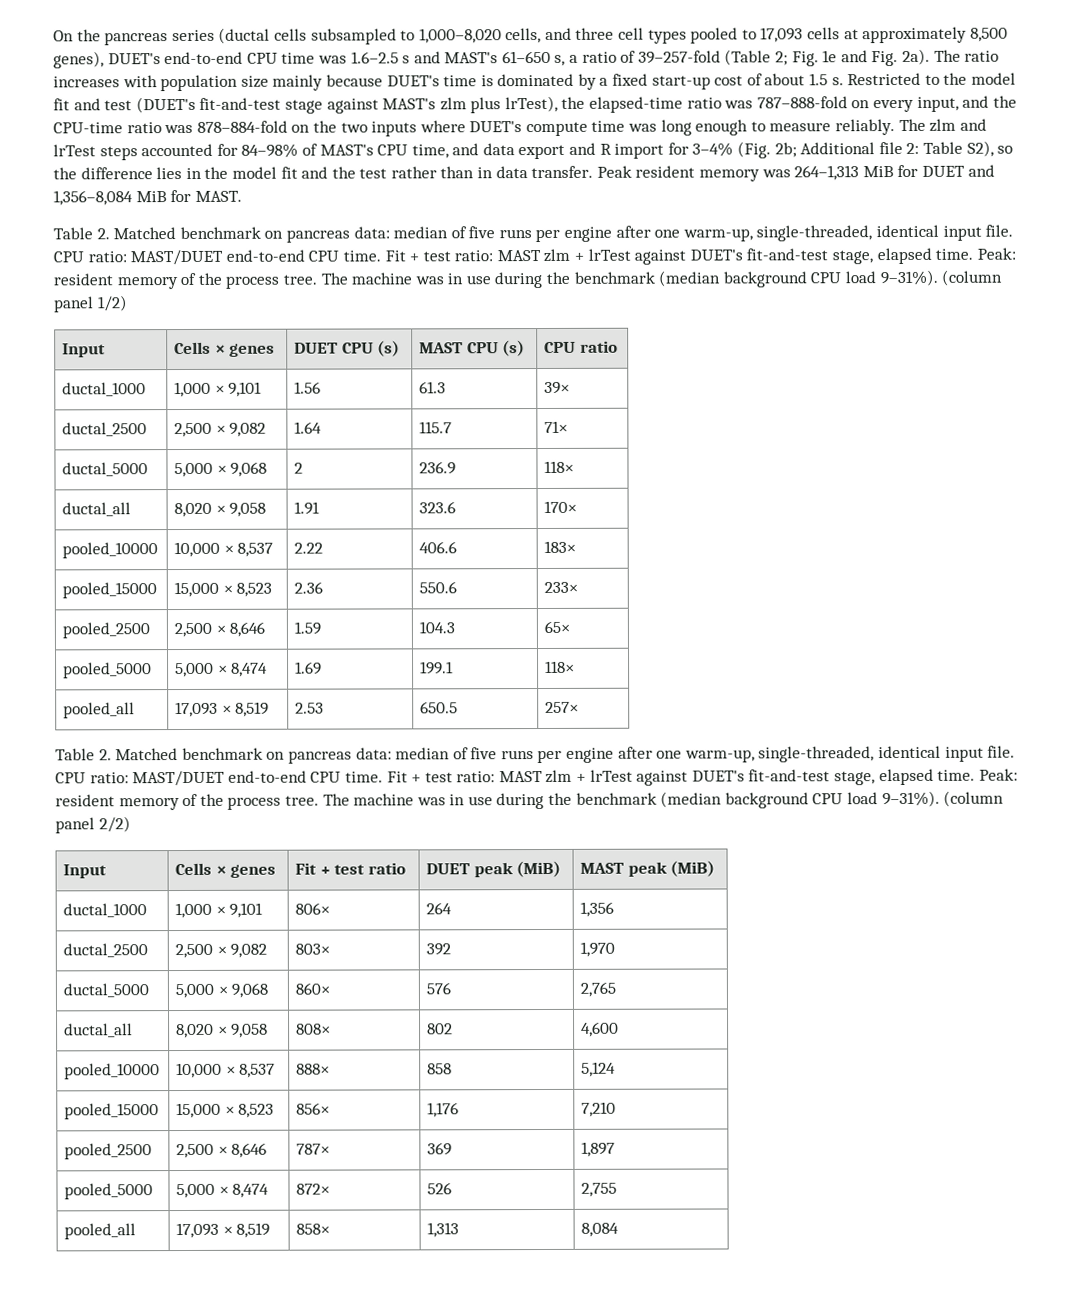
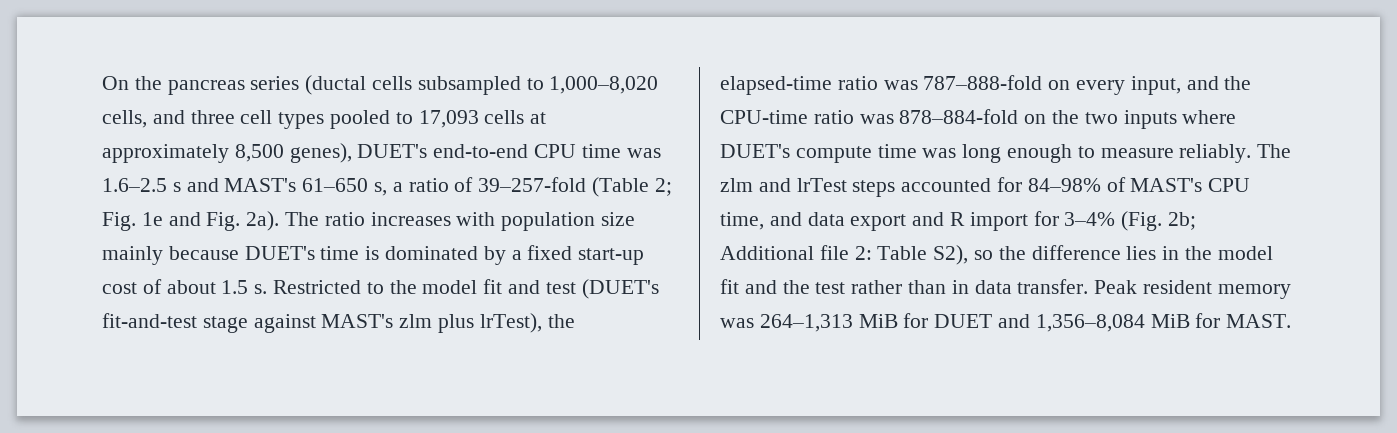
- Table 2. Matched benchmark on pancreas data: median of five runs per engine after one warm-up, single-threaded, identical input file. CPU ratio: MAST/DUET end-to-end CPU time. Fit + test ratio: MAST zlm + lrTest against DUET's fit-and-test stage, elapsed time. Peak: resident memory of the process tree. The machine was in use during the benchmark (median background CPU load 9–31%). (column panel 1/2)
- Input | Cells × genes | DUET CPU (s) | MAST CPU (s) | CPU ratio
- ductal_1000 | 1,000 × 9,101 | 1.56 | 61.3 | 39×
- ductal_2500 | 2,500 × 9,082 | 1.64 | 115.7 | 71×
- ductal_5000 | 5,000 × 9,068 | 2 | 236.9 | 118×
- ductal_all | 8,020 × 9,058 | 1.91 | 323.6 | 170×
- pooled_10000 | 10,000 × 8,537 | 2.22 | 406.6 | 183×
- pooled_15000 | 15,000 × 8,523 | 2.36 | 550.6 | 233×
- pooled_2500 | 2,500 × 8,646 | 1.59 | 104.3 | 65×
- pooled_5000 | 5,000 × 8,474 | 1.69 | 199.1 | 118×
- pooled_all | 17,093 × 8,519 | 2.53 | 650.5 | 257×
- Table 2. Matched benchmark on pancreas data: median of five runs per engine after one warm-up, single-threaded, identical input file. CPU ratio: MAST/DUET end-to-end CPU time. Fit + test ratio: MAST zlm + lrTest against DUET's fit-and-test stage, elapsed time. Peak: resident memory of the process tree. The machine was in use during the benchmark (median background CPU load 9–31%). (column panel 2/2)
- Input | Cells × genes | Fit + test ratio | DUET peak (MiB) | MAST peak (MiB)
- ductal_1000 | 1,000 × 9,101 | 806× | 264 | 1,356
- ductal_2500 | 2,500 × 9,082 | 803× | 392 | 1,970
- ductal_5000 | 5,000 × 9,068 | 860× | 576 | 2,765
- ductal_all | 8,020 × 9,058 | 808× | 802 | 4,600
- pooled_10000 | 10,000 × 8,537 | 888× | 858 | 5,124
- pooled_15000 | 15,000 × 8,523 | 856× | 1,176 | 7,210
- pooled_2500 | 2,500 × 8,646 | 787× | 369 | 1,897
- pooled_5000 | 5,000 × 8,474 | 872× | 526 | 2,755
- pooled_all | 17,093 × 8,519 | 858× | 1,313 | 8,084

